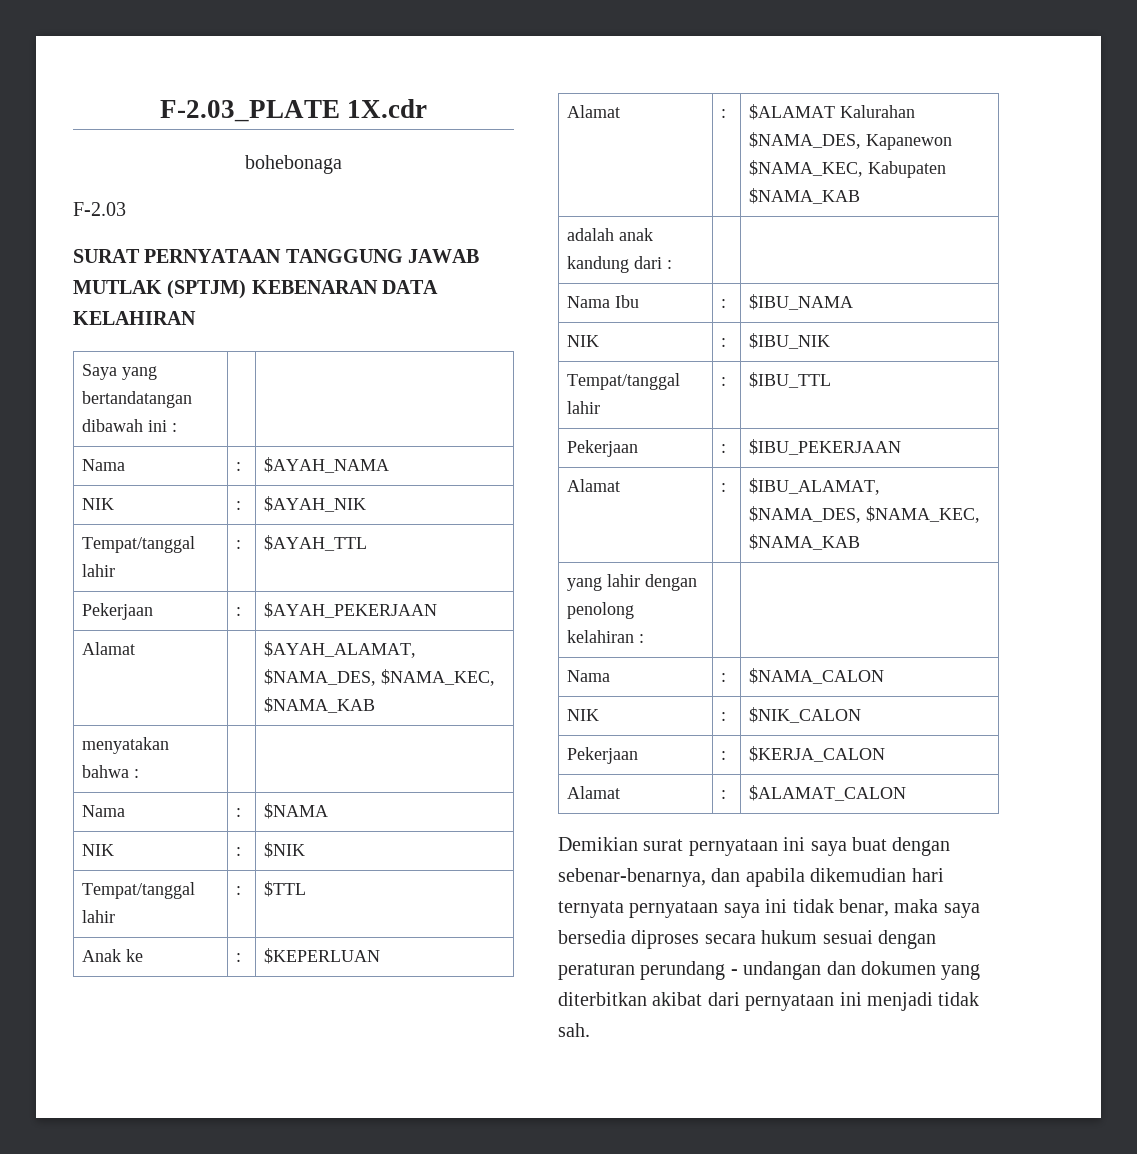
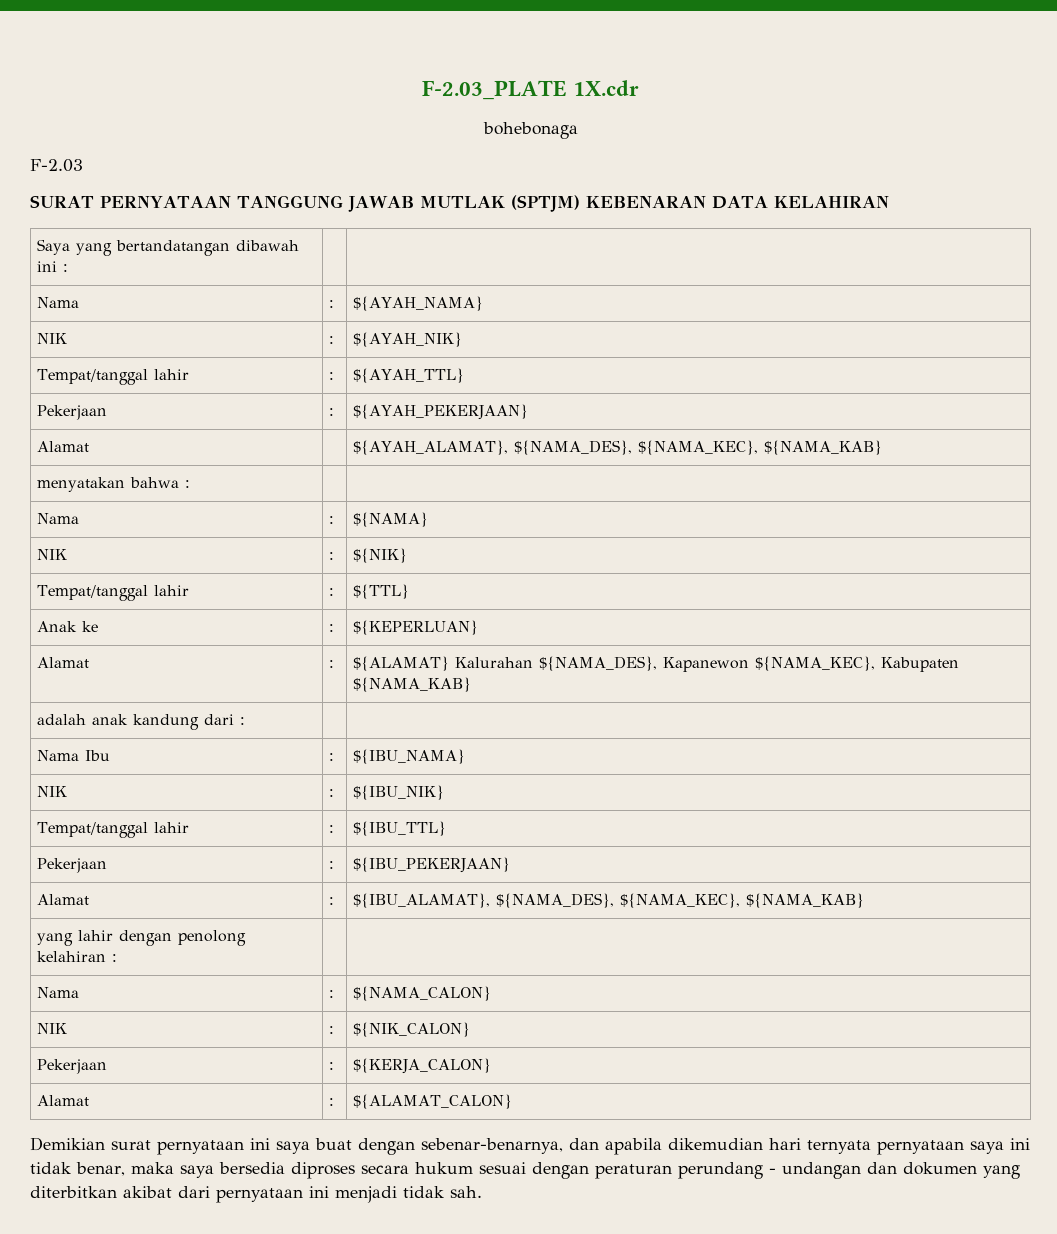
- Nama | : | $AYAH_NAMA
- NIK | : | $AYAH_NIK
- Tempat/tanggal lahir | : | $AYAH_TTL
- Pekerjaan | : | $AYAH_PEKERJAAN
+ Nama | : | ${AYAH_NAMA}
+ NIK | : | ${AYAH_NIK}
+ Tempat/tanggal lahir | : | ${AYAH_TTL}
+ Pekerjaan | : | ${AYAH_PEKERJAAN}
- Alamat | | $AYAH_ALAMAT, $NAMA_DES, $NAMA_KEC, $NAMA_KAB
+ Alamat | | ${AYAH_ALAMAT}, ${NAMA_DES}, ${NAMA_KEC}, ${NAMA_KAB}
- Nama | : | $NAMA
- NIK | : | $NIK
- Tempat/tanggal lahir | : | $TTL
+ Nama | : | ${NAMA}
+ NIK | : | ${NIK}
+ Tempat/tanggal lahir | : | ${TTL}
- Anak ke | : | $KEPERLUAN
- Alamat | : | $ALAMAT Kalurahan $NAMA_DES, Kapanewon $NAMA_KEC, Kabupaten $NAMA_KAB
+ Anak ke | : | ${KEPERLUAN}
+ Alamat | : | ${ALAMAT} Kalurahan ${NAMA_DES}, Kapanewon ${NAMA_KEC}, Kabupaten ${NAMA_KAB}
- Nama Ibu | : | $IBU_NAMA
- NIK | : | $IBU_NIK
- Tempat/tanggal lahir | : | $IBU_TTL
- Pekerjaan | : | $IBU_PEKERJAAN
- Alamat | : | $IBU_ALAMAT, $NAMA_DES, $NAMA_KEC, $NAMA_KAB
+ Nama Ibu | : | ${IBU_NAMA}
+ NIK | : | ${IBU_NIK}
+ Tempat/tanggal lahir | : | ${IBU_TTL}
+ Pekerjaan | : | ${IBU_PEKERJAAN}
+ Alamat | : | ${IBU_ALAMAT}, ${NAMA_DES}, ${NAMA_KEC}, ${NAMA_KAB}
- Nama | : | $NAMA_CALON
- NIK | : | $NIK_CALON
- Pekerjaan | : | $KERJA_CALON
- Alamat | : | $ALAMAT_CALON
+ Nama | : | ${NAMA_CALON}
+ NIK | : | ${NIK_CALON}
+ Pekerjaan | : | ${KERJA_CALON}
+ Alamat | : | ${ALAMAT_CALON}

